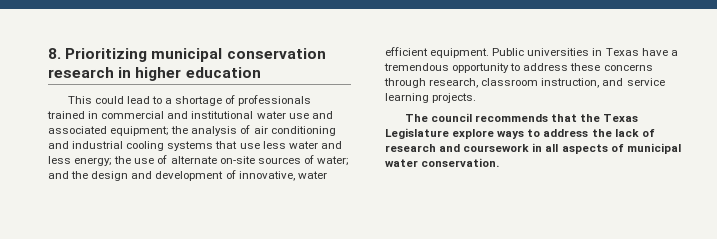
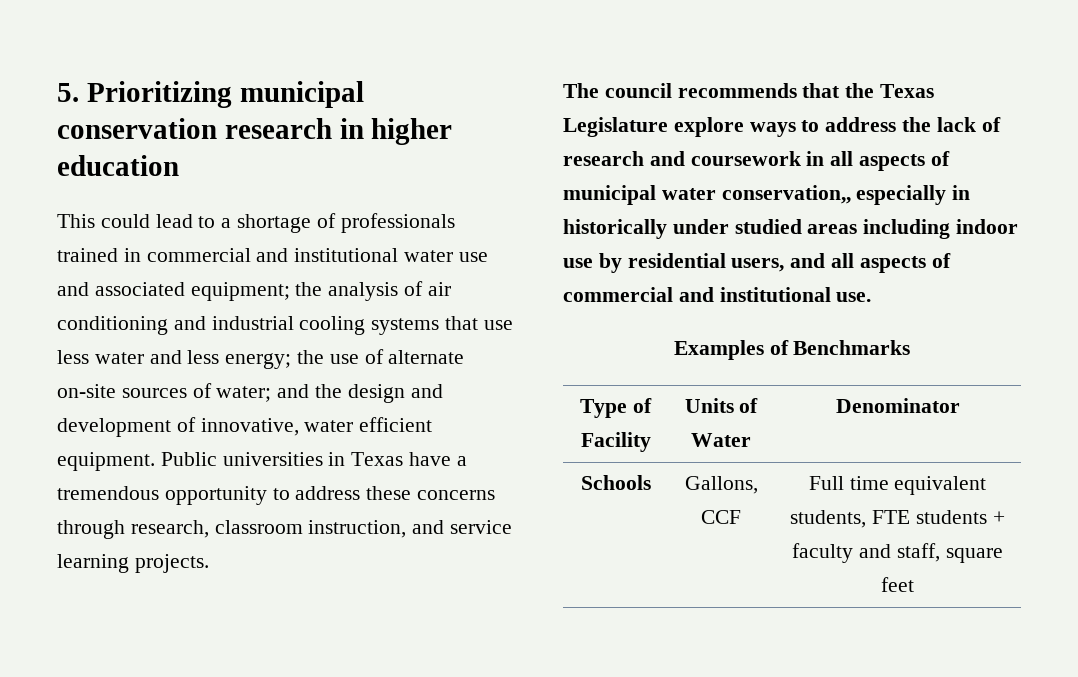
- 8. Prioritizing municipal conservation research in higher education
+ 5. Prioritizing municipal conservation research in higher education
- The council recommends that the Texas Legislature explore ways to address the lack of research and coursework in all aspects of municipal water conservation.
+ The council recommends that the Texas Legislature explore ways to address the lack of research and coursework in all aspects of municipal water conservation,, especially in historically under studied areas including indoor use by residential users, and all aspects of commercial and institutional use.
+ Examples of Benchmarks
+ Type of Facility | Units of Water | Denominator
+ Schools | Gallons, CCF | Full time equivalent students, FTE students + faculty and staff, square feet

